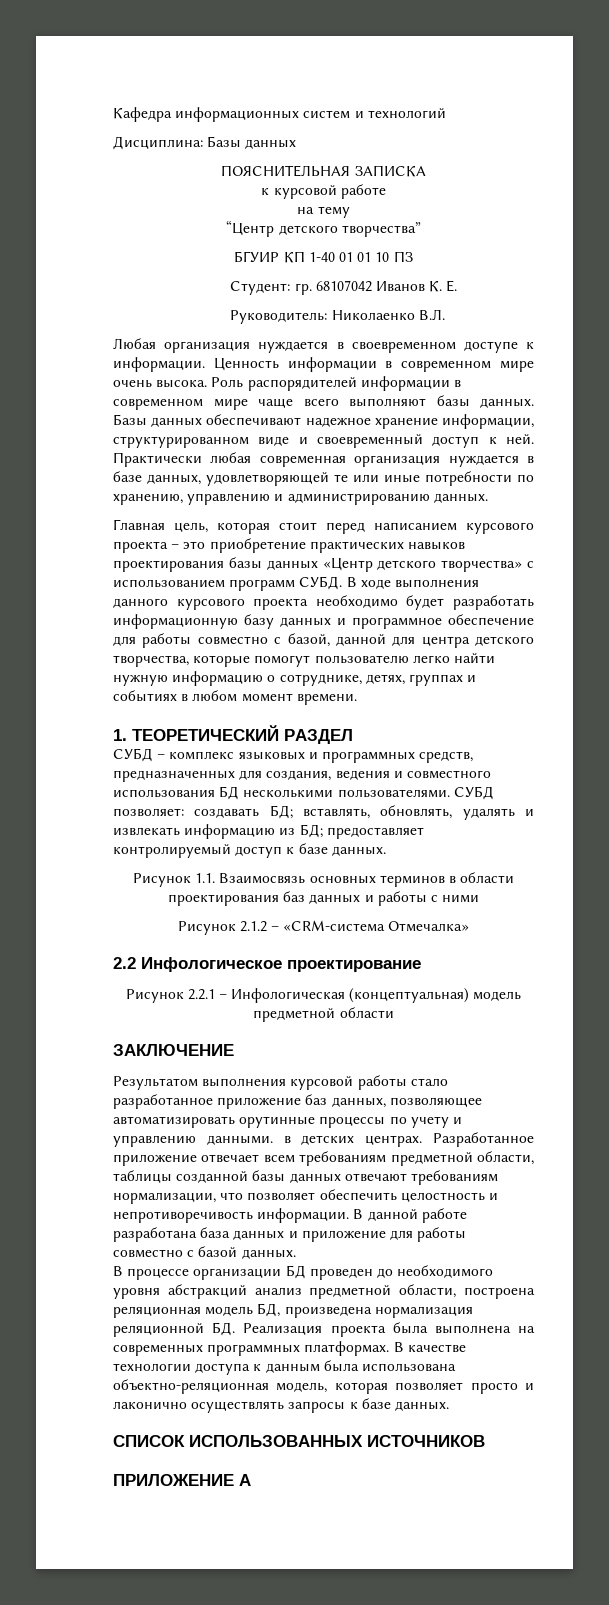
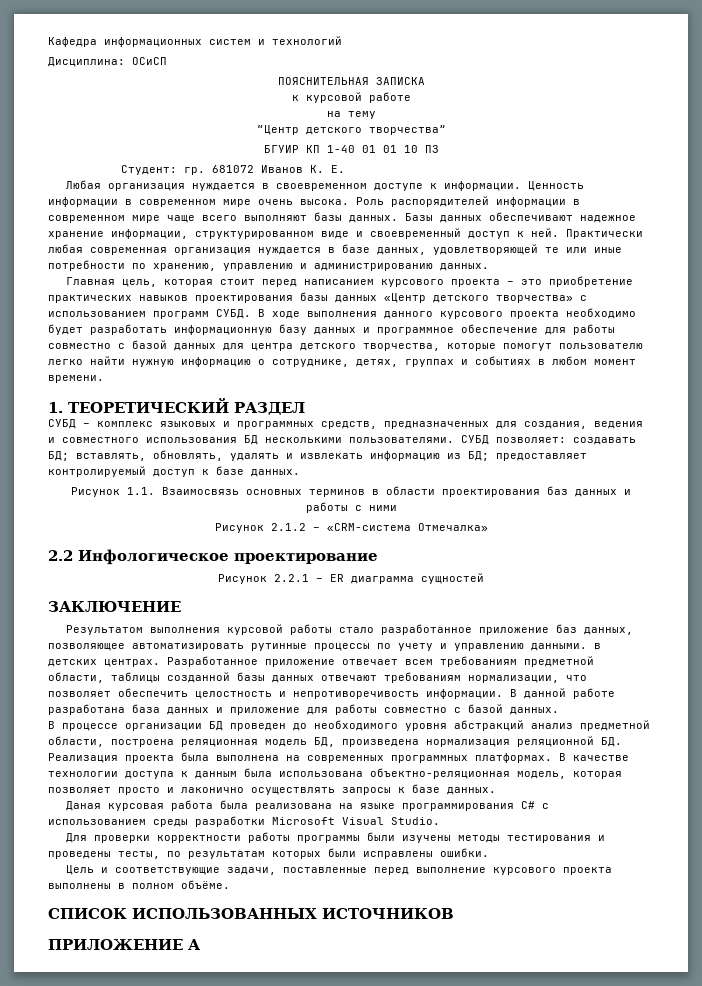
- Дисциплина: Базы данных
+ Дисциплина: ОСиСП
- 68107042 Иванов К. Е.
+ 681072 Иванов К. Е.
- Руководитель: Николаенко В.Л.
- В ходе выполнения данного курсового проекта необходимо будет разработать информационную базу данных и программное обеспечение для работы совместно с базой, данной для центра детского творчества, которые помогут пользователю легко найти нужную информацию о сотруднике, детях, группах и событиях в любом момент времени.
+ В ходе выполнения данного курсового проекта необходимо будет разработать информационную базу данных и программное обеспечение для работы совместно с базой данных для центра детского творчества, которые помогут пользователю легко найти нужную информацию о сотруднике, детях, группах и событиях в любом момент времени.
- Рисунок 2.2.1 – Инфологическая (концептуальная) модель предметной области
+ Рисунок 2.2.1 – ER диаграмма сущностей
- Результатом выполнения курсовой работы стало разработанное приложение баз данных, позволяющее автоматизировать орутинные процессы по учету и управлению данными. в детских центрах.
+ Результатом выполнения курсовой работы стало разработанное приложение баз данных, позволяющее автоматизировать рутинные процессы по учету и управлению данными. в детских центрах.
+ Даная курсовая работа была реализована на языке программирования C# с использованием среды разработки Microsoft Visual Studio.
+ Для проверки корректности работы программы были изучены методы тестирования и проведены тесты, по результатам которых были исправлены ошибки.
+ Цель и соответствующие задачи, поставленные перед выполнение курсового проекта выполнены в полном объёме.

